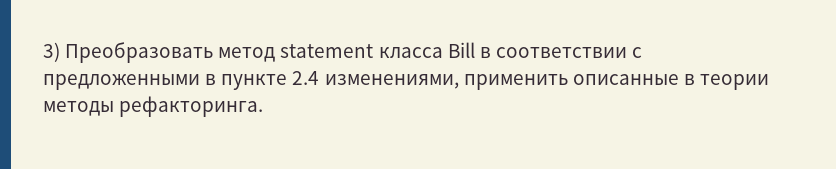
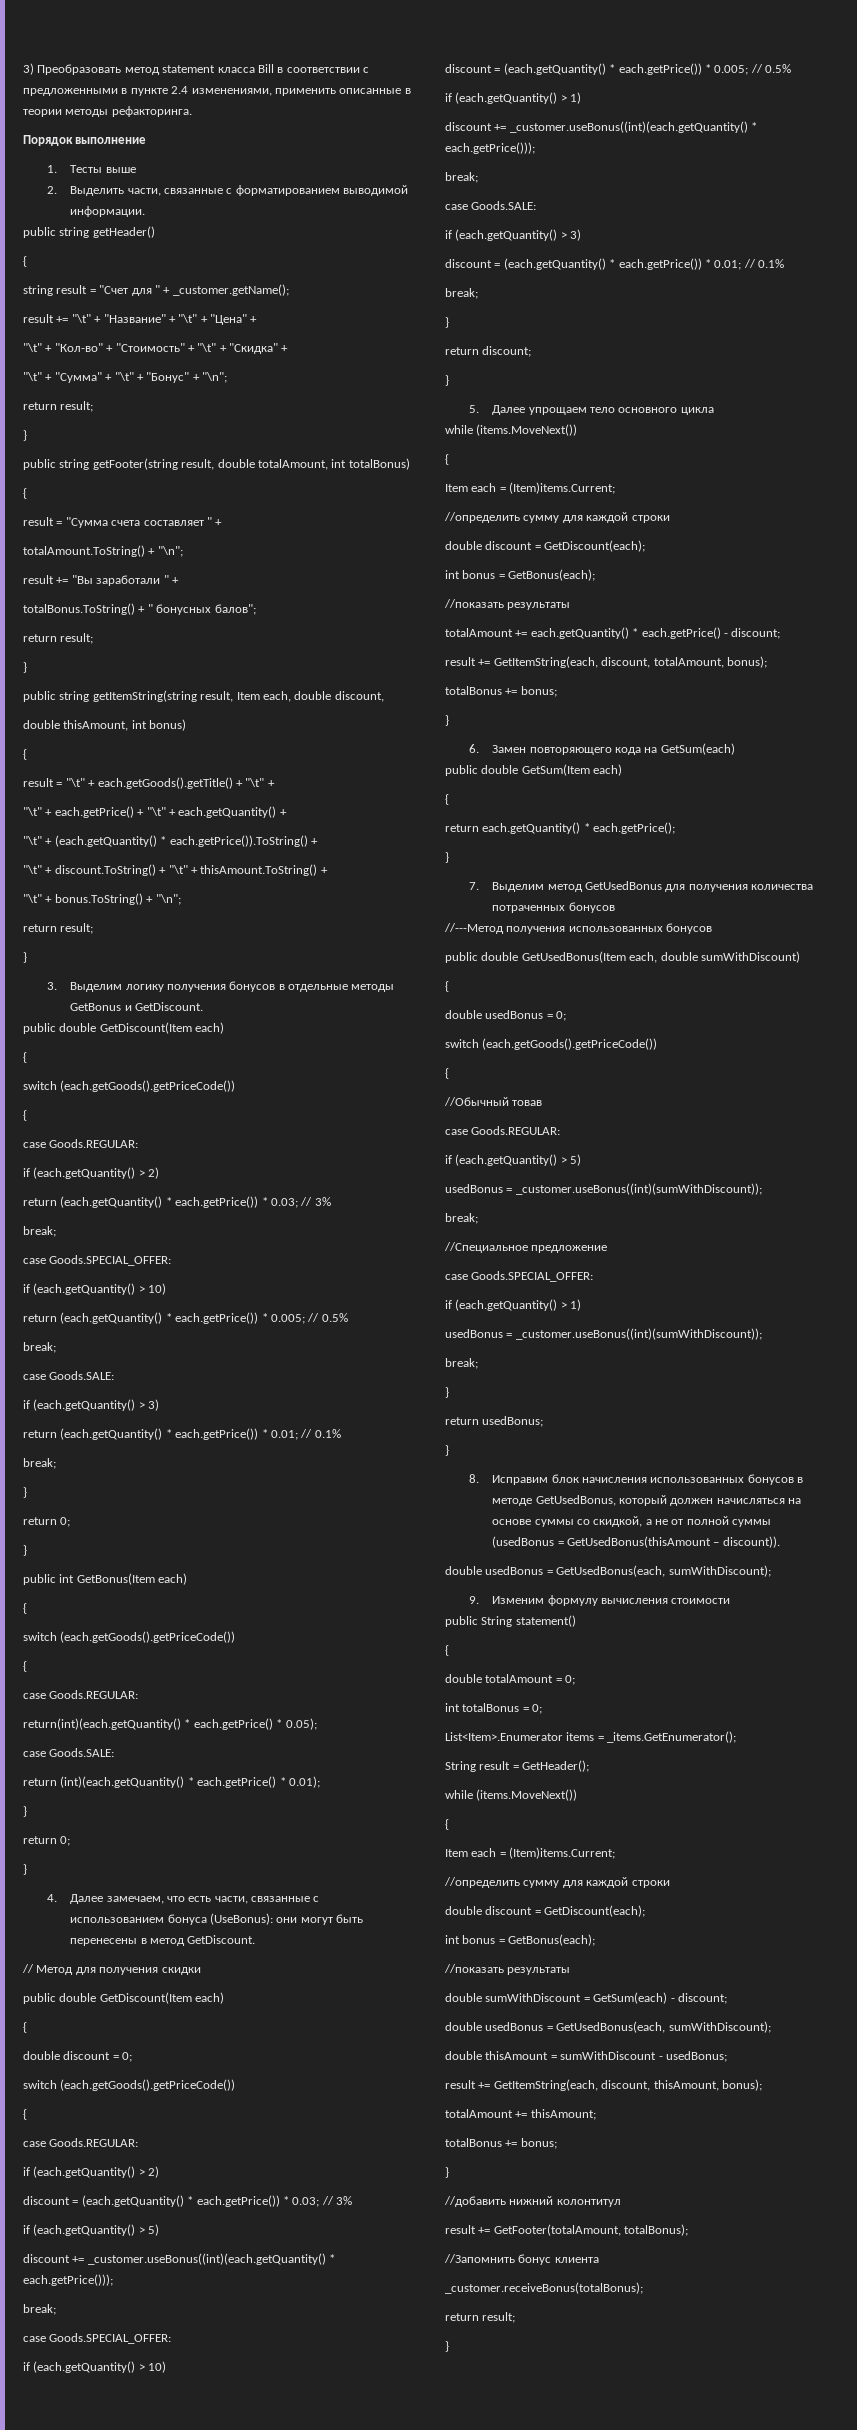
+ Порядок выполнение
+ 1. Тесты выше
+ 2. Выделить части, связанные с форматированием выводимой информации.
+ public string getHeader()
+ {
+ string result = "Счет для " + _customer.getName();
+ result += "\t" + "Название" + "\t" + "Цена" +
+ "\t" + "Кол-во" + "Стоимость" + "\t" + "Скидка" +
+ "\t" + "Сумма" + "\t" + "Бонус" + "\n";
+ return result;
+ }
+ public string getFooter(string result, double totalAmount, int totalBonus)
+ {
+ result = "Сумма счета составляет " +
+ totalAmount.ToString() + "\n";
+ result += "Вы заработали " +
+ totalBonus.ToString() + " бонусных балов";
+ return result;
+ }
+ public string getItemString(string result, Item each, double discount,
+ double thisAmount, int bonus)
+ {
+ result = "\t" + each.getGoods().getTitle() + "\t" +
+ "\t" + each.getPrice() + "\t" + each.getQuantity() +
+ "\t" + (each.getQuantity() * each.getPrice()).ToString() +
+ "\t" + discount.ToString() + "\t" + thisAmount.ToString() +
+ "\t" + bonus.ToString() + "\n";
+ return result;
+ }
+ 3. Выделим логику получения бонусов в отдельные методы GetBonus и GetDiscount.
+ public double GetDiscount(Item each)
+ {
+ switch (each.getGoods().getPriceCode())
+ {
+ case Goods.REGULAR:
+ if (each.getQuantity() > 2)
+ return (each.getQuantity() * each.getPrice()) * 0.03; // 3%
+ break;
+ case Goods.SPECIAL_OFFER:
+ if (each.getQuantity() > 10)
+ return (each.getQuantity() * each.getPrice()) * 0.005; // 0.5%
+ break;
+ case Goods.SALE:
+ if (each.getQuantity() > 3)
+ return (each.getQuantity() * each.getPrice()) * 0.01; // 0.1%
+ break;
+ }
+ return 0;
+ }
+ public int GetBonus(Item each)
+ {
+ switch (each.getGoods().getPriceCode())
+ {
+ case Goods.REGULAR:
+ return(int)(each.getQuantity() * each.getPrice() * 0.05);
+ case Goods.SALE:
+ return (int)(each.getQuantity() * each.getPrice() * 0.01);
+ }
+ return 0;
+ }
+ 4. Далее замечаем, что есть части, связанные с использованием бонуса (UseBonus): они могут быть перенесены в метод GetDiscount.
+ // Метод для получения скидки
+ public double GetDiscount(Item each)
+ {
+ double discount = 0;
+ switch (each.getGoods().getPriceCode())
+ {
+ case Goods.REGULAR:
+ if (each.getQuantity() > 2)
+ discount = (each.getQuantity() * each.getPrice()) * 0.03; // 3%
+ if (each.getQuantity() > 5)
+ discount += _customer.useBonus((int)(each.getQuantity() * each.getPrice()));
+ break;
+ case Goods.SPECIAL_OFFER:
+ if (each.getQuantity() > 10)
+ discount = (each.getQuantity() * each.getPrice()) * 0.005; // 0.5%
+ if (each.getQuantity() > 1)
+ discount += _customer.useBonus((int)(each.getQuantity() * each.getPrice()));
+ break;
+ case Goods.SALE:
+ if (each.getQuantity() > 3)
+ discount = (each.getQuantity() * each.getPrice()) * 0.01; // 0.1%
+ break;
+ }
+ return discount;
+ }
+ 5. Далее упрощаем тело основного цикла
+ while (items.MoveNext())
+ {
+ Item each = (Item)items.Current;
+ //определить сумму для каждой строки
+ double discount = GetDiscount(each);
+ int bonus = GetBonus(each);
+ //показать результаты
+ totalAmount += each.getQuantity() * each.getPrice() - discount;
+ result += GetItemString(each, discount, totalAmount, bonus);
+ totalBonus += bonus;
+ }
+ 6. Замен повторяющего кода на GetSum(each)
+ public double GetSum(Item each)
+ {
+ return each.getQuantity() * each.getPrice();
+ }
+ 7. Выделим метод GetUsedBonus для получения количества потраченных бонусов
+ //---Метод получения использованных бонусов
+ public double GetUsedBonus(Item each, double sumWithDiscount)
+ {
+ double usedBonus = 0;
+ switch (each.getGoods().getPriceCode())
+ {
+ //Обычный товав
+ case Goods.REGULAR:
+ if (each.getQuantity() > 5)
+ usedBonus = _customer.useBonus((int)(sumWithDiscount));
+ break;
+ //Специальное предложение
+ case Goods.SPECIAL_OFFER:
+ if (each.getQuantity() > 1)
+ usedBonus = _customer.useBonus((int)(sumWithDiscount));
+ break;
+ }
+ return usedBonus;
+ }
+ 8. Исправим блок начисления использованных бонусов в методе GetUsedBonus, который должен начисляться на основе суммы со скидкой, а не от полной суммы (usedBonus = GetUsedBonus(thisAmount – discount)).
+ double usedBonus = GetUsedBonus(each, sumWithDiscount);
+ 9. Изменим формулу вычисления стоимости
+ public String statement()
+ {
+ double totalAmount = 0;
+ int totalBonus = 0;
+ List<Item>.Enumerator items = _items.GetEnumerator();
+ String result = GetHeader();
+ while (items.MoveNext())
+ {
+ Item each = (Item)items.Current;
+ //определить сумму для каждой строки
+ double discount = GetDiscount(each);
+ int bonus = GetBonus(each);
+ //показать результаты
+ double sumWithDiscount = GetSum(each) - discount;
+ double usedBonus = GetUsedBonus(each, sumWithDiscount);
+ double thisAmount = sumWithDiscount - usedBonus;
+ result += GetItemString(each, discount, thisAmount, bonus);
+ totalAmount += thisAmount;
+ totalBonus += bonus;
+ }
+ //добавить нижний колонтитул
+ result += GetFooter(totalAmount, totalBonus);
+ //Запомнить бонус клиента
+ _customer.receiveBonus(totalBonus);
+ return result;
+ }

